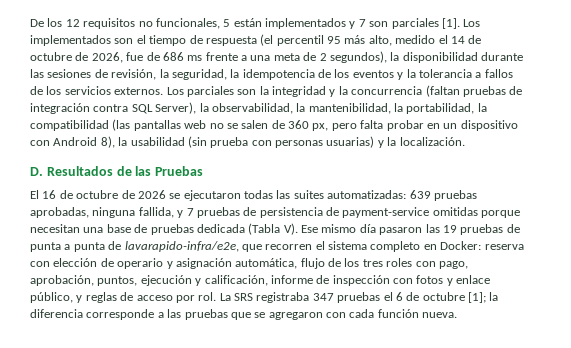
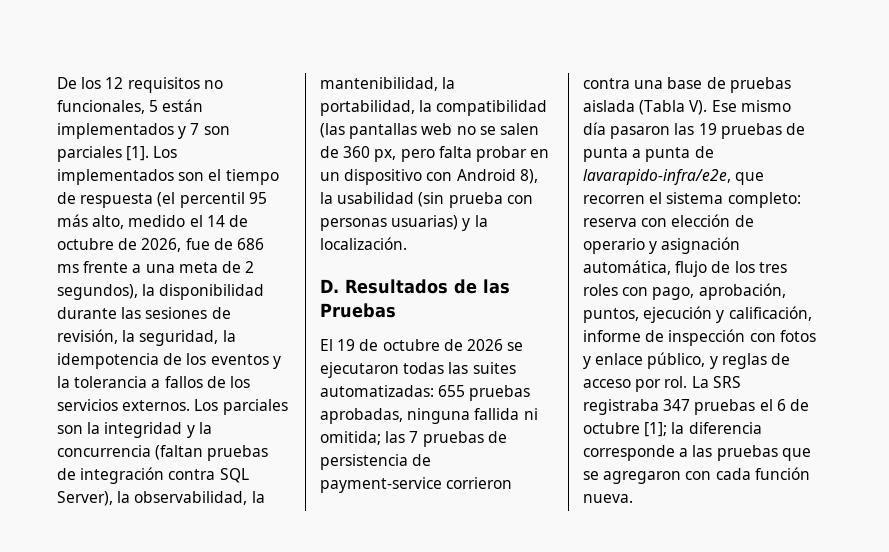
- El 16 de octubre de 2026 se ejecutaron todas las suites automatizadas:
+ El 19 de octubre de 2026 se ejecutaron todas las suites automatizadas:
- 639 pruebas aprobadas, ninguna fallida, y 7 pruebas de persistencia de payment-service omitidas porque necesitan una base de pruebas dedicada (Tabla V). Ese mismo día pasaron las 19 pruebas de punta a punta de lavarapido-infra/e2e, que recorren el sistema completo en Docker:
+ 655 pruebas aprobadas, ninguna fallida ni omitida; las 7 pruebas de persistencia de payment-service corrieron contra una base de pruebas aislada (Tabla V). Ese mismo día pasaron las 19 pruebas de punta a punta de lavarapido-infra/e2e, que recorren el sistema completo:

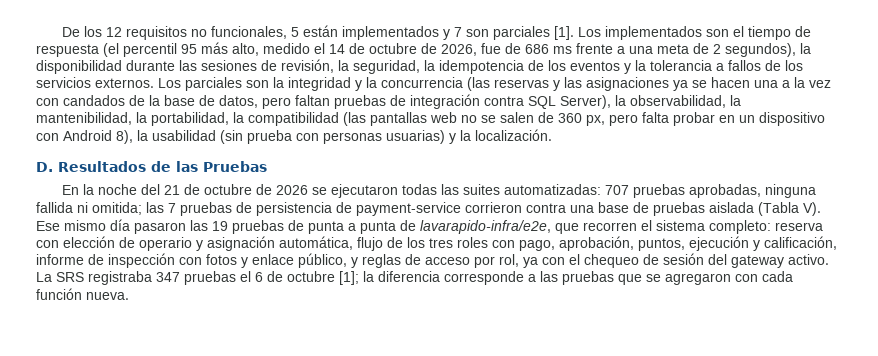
- Los parciales son la integridad y la concurrencia (faltan pruebas de integración contra SQL Server), la observabilidad, la mantenibilidad, la portabilidad, la compatibilidad (las pantallas web no se salen de 360 px, pero falta probar en un dispositivo con Android 8), la usabilidad (sin prueba con personas usuarias) y la localización.
+ Los parciales son la integridad y la concurrencia (las reservas y las asignaciones ya se hacen una a la vez con candados de la base de datos, pero faltan pruebas de integración contra SQL Server), la observabilidad, la mantenibilidad, la portabilidad, la compatibilidad (las pantallas web no se salen de 360 px, pero falta probar en un dispositivo con Android 8), la usabilidad (sin prueba con personas usuarias) y la localización.
- El 19 de octubre de 2026 se ejecutaron todas las suites automatizadas:
+ En la noche del 21 de octubre de 2026 se ejecutaron todas las suites automatizadas:
- 655 pruebas aprobadas, ninguna fallida ni omitida;
+ 707 pruebas aprobadas, ninguna fallida ni omitida;
- reserva con elección de operario y asignación automática, flujo de los tres roles con pago, aprobación, puntos, ejecución y calificación, informe de inspección con fotos y enlace público, y reglas de acceso por rol.
+ reserva con elección de operario y asignación automática, flujo de los tres roles con pago, aprobación, puntos, ejecución y calificación, informe de inspección con fotos y enlace público, y reglas de acceso por rol, ya con el chequeo de sesión del gateway activo.

